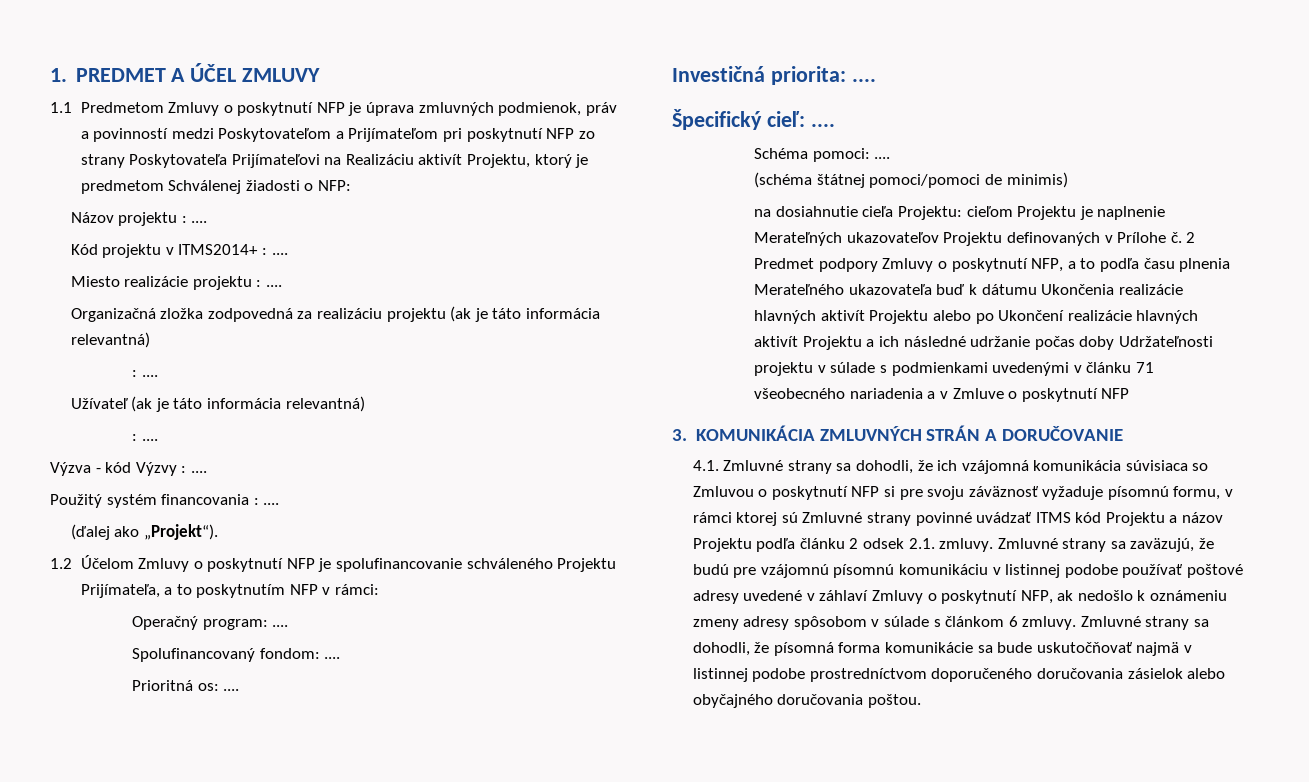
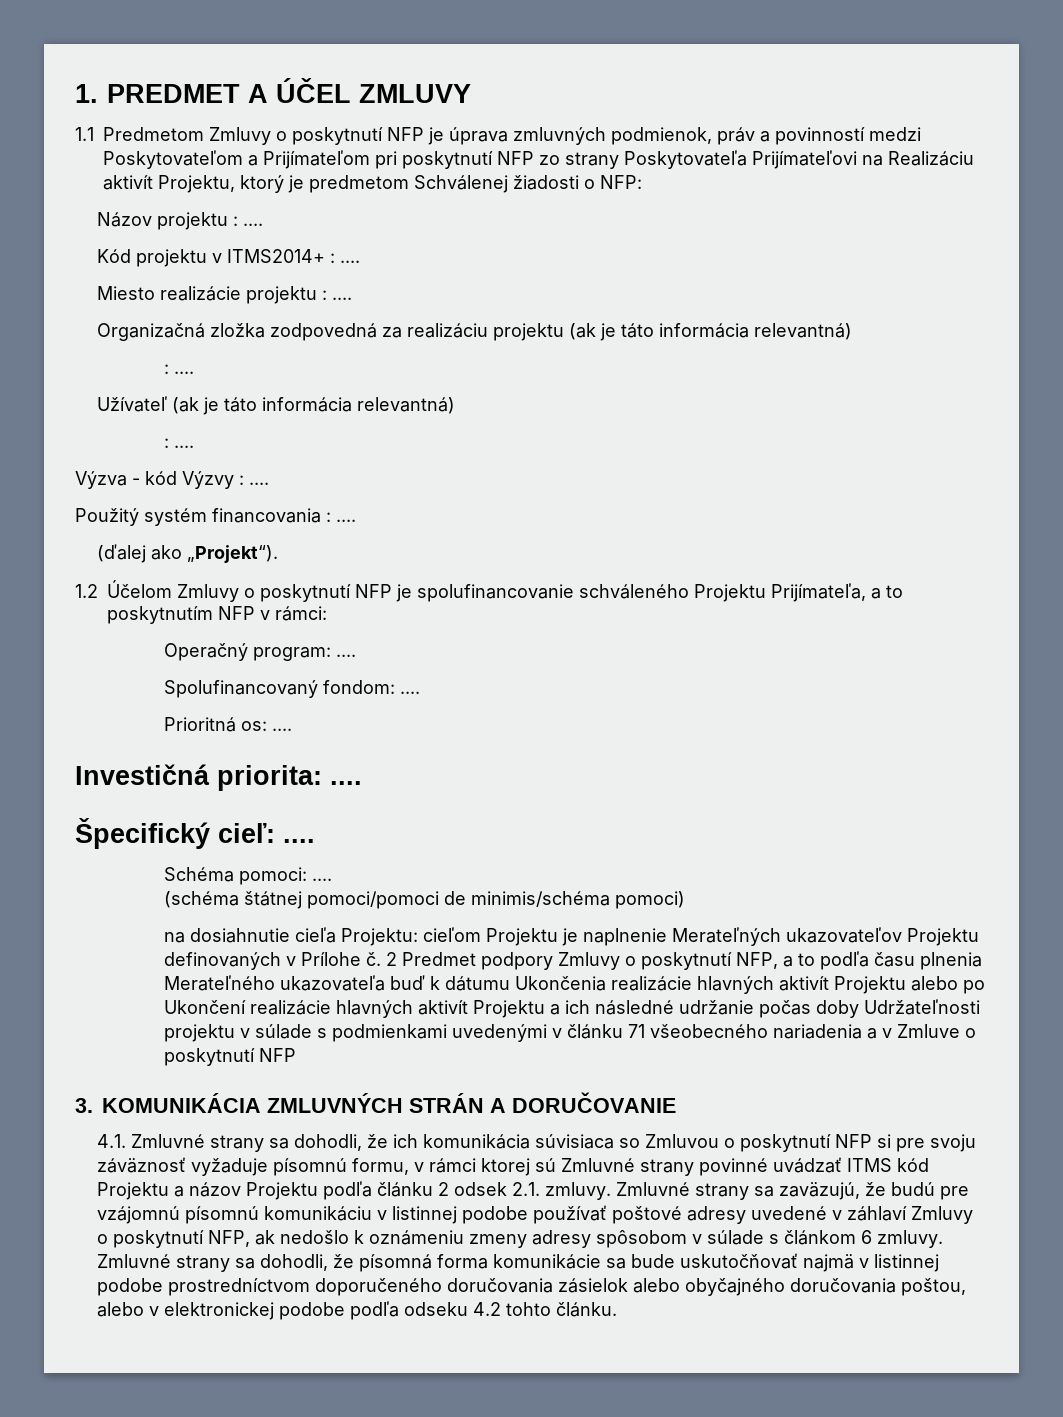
- (schéma štátnej pomoci/pomoci de minimis)
+ (schéma štátnej pomoci/pomoci de minimis/schéma pomoci)
- 4.1. Zmluvné strany sa dohodli, že ich vzájomná komunikácia súvisiaca so Zmluvou o poskytnutí NFP si pre svoju záväznosť vyžaduje písomnú formu, v rámci ktorej sú Zmluvné strany povinné uvádzať ITMS kód Projektu a názov Projektu podľa článku 2 odsek 2.1. zmluvy.
+ 4.1. Zmluvné strany sa dohodli, že ich komunikácia súvisiaca so Zmluvou o poskytnutí NFP si pre svoju záväznosť vyžaduje písomnú formu, v rámci ktorej sú Zmluvné strany povinné uvádzať ITMS kód Projektu a názov Projektu podľa článku 2 odsek 2.1. zmluvy.
- Zmluvné strany sa dohodli, že písomná forma komunikácie sa bude uskutočňovať najmä v listinnej podobe prostredníctvom doporučeného doručovania zásielok alebo obyčajného doručovania poštou.
+ Zmluvné strany sa dohodli, že písomná forma komunikácie sa bude uskutočňovať najmä v listinnej podobe prostredníctvom doporučeného doručovania zásielok alebo obyčajného doručovania poštou, alebo v elektronickej podobe podľa odseku 4.2 tohto článku.

